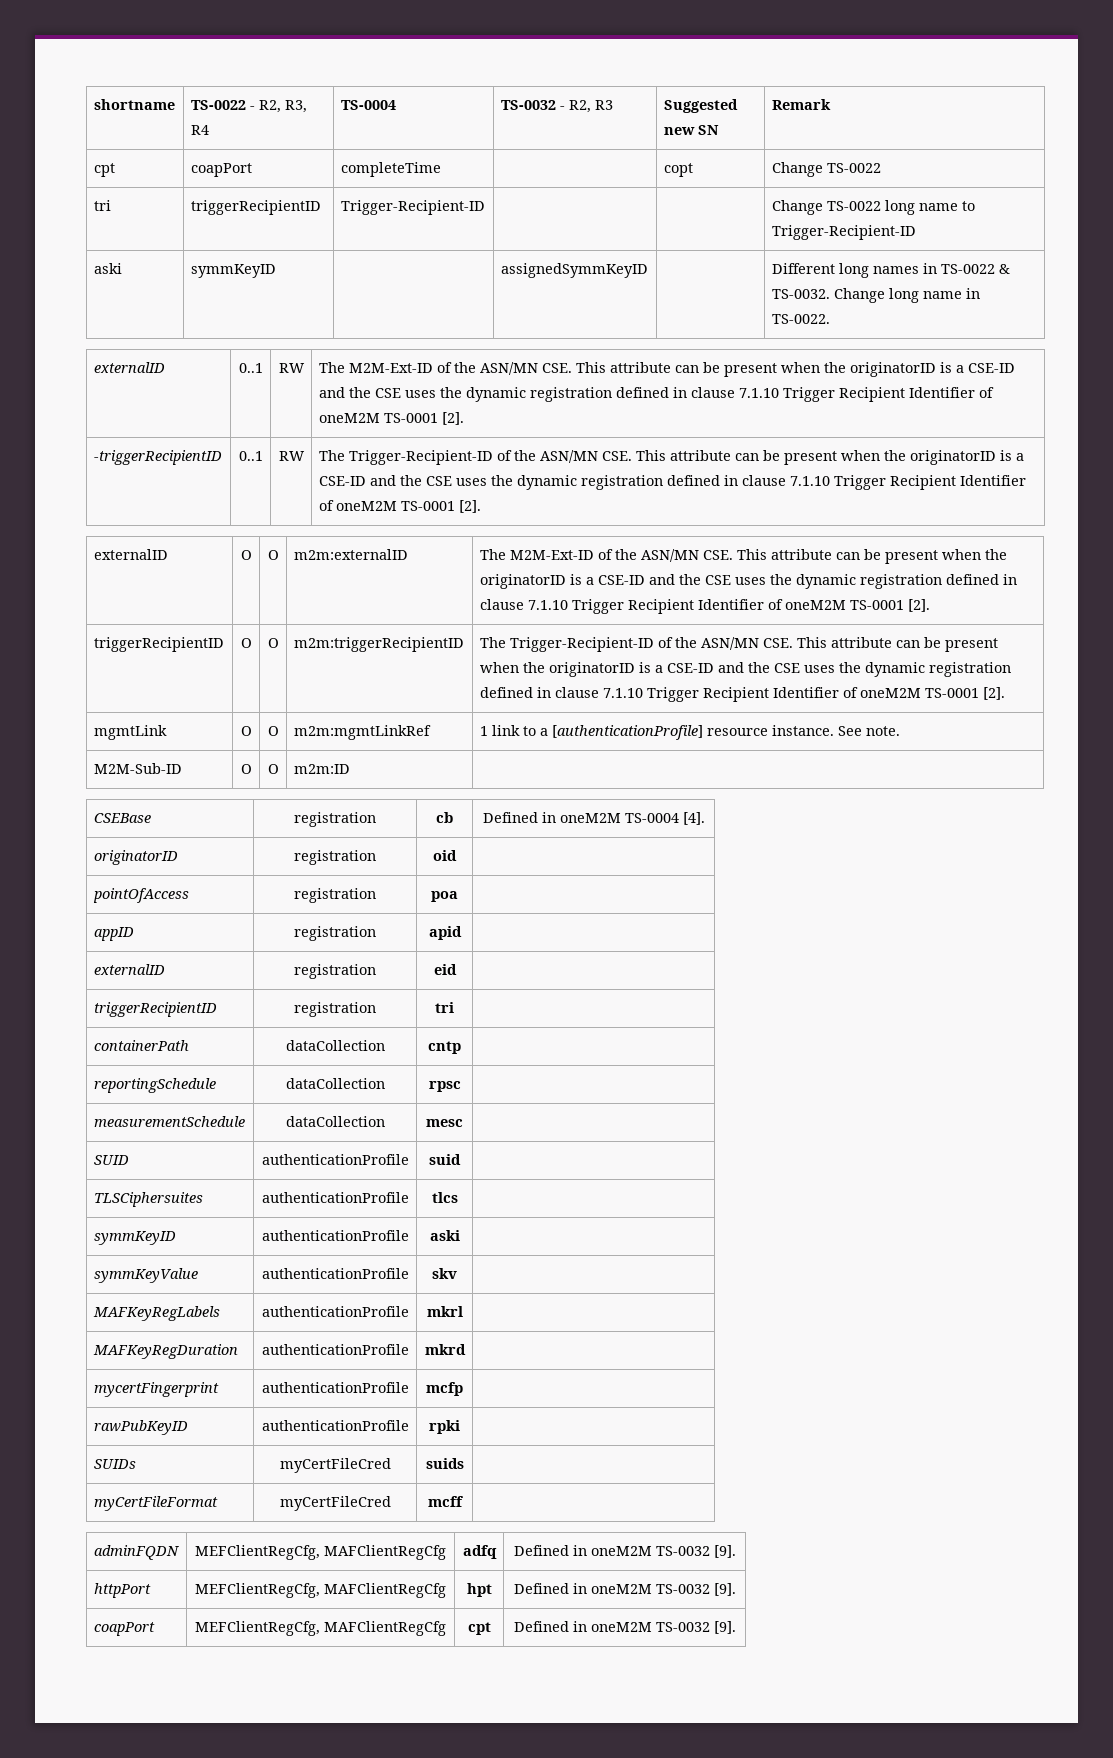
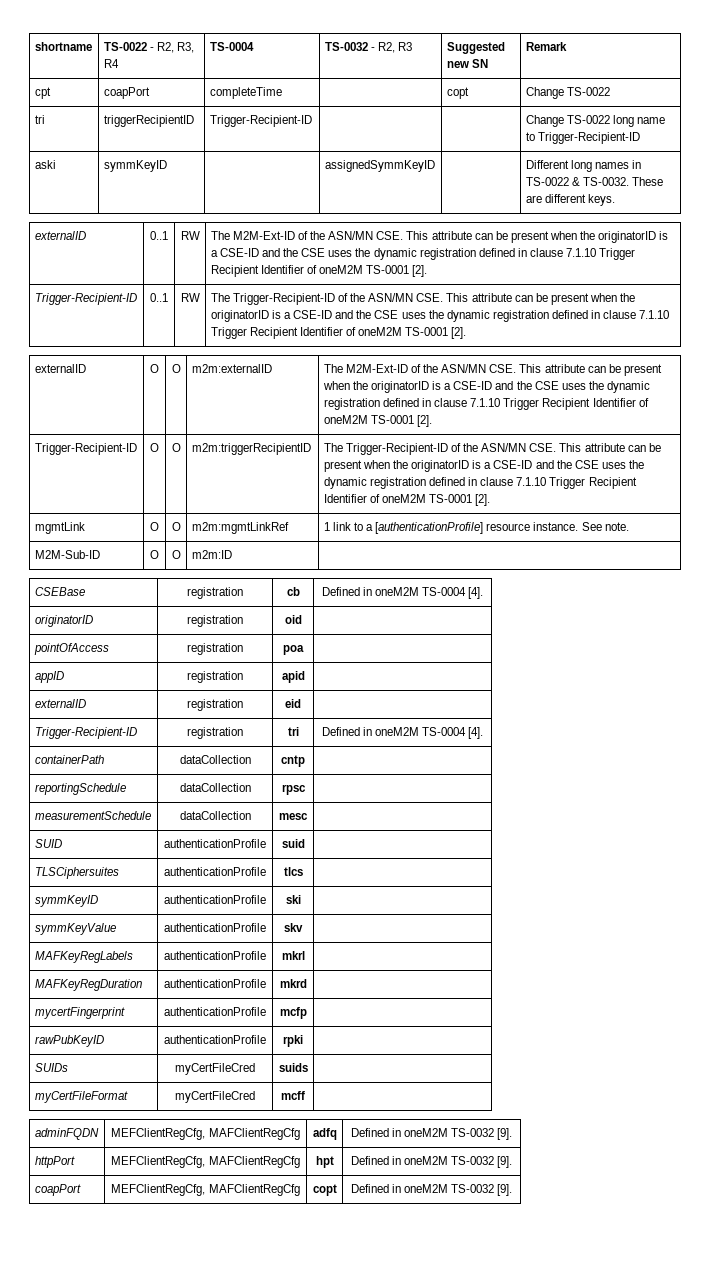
- aski | symmKeyID | | assignedSymmKeyID | | Different long names in TS-0022 & TS-0032. Change long name in TS-0022.
+ aski | symmKeyID | | assignedSymmKeyID | | Different long names in TS-0022 & TS-0032. These are different keys.
- -triggerRecipientID | 0..1 | RW | The Trigger-Recipient-ID of the ASN/MN CSE. This attribute can be present when the originatorID is a CSE-ID and the CSE uses the dynamic registration defined in clause 7.1.10 Trigger Recipient Identifier of oneM2M TS-0001 [2].
+ Trigger-Recipient-ID | 0..1 | RW | The Trigger-Recipient-ID of the ASN/MN CSE. This attribute can be present when the originatorID is a CSE-ID and the CSE uses the dynamic registration defined in clause 7.1.10 Trigger Recipient Identifier of oneM2M TS-0001 [2].
- triggerRecipientID | O | O | m2m:triggerRecipientID | The Trigger-Recipient-ID of the ASN/MN CSE. This attribute can be present when the originatorID is a CSE-ID and the CSE uses the dynamic registration defined in clause 7.1.10 Trigger Recipient Identifier of oneM2M TS-0001 [2].
+ Trigger-Recipient-ID | O | O | m2m:triggerRecipientID | The Trigger-Recipient-ID of the ASN/MN CSE. This attribute can be present when the originatorID is a CSE-ID and the CSE uses the dynamic registration defined in clause 7.1.10 Trigger Recipient Identifier of oneM2M TS-0001 [2].
- triggerRecipientID | registration | tri |
+ Trigger-Recipient-ID | registration | tri | Defined in oneM2M TS-0004 [4].
- symmKeyID | authenticationProfile | aski |
+ symmKeyID | authenticationProfile | ski |
- coapPort | MEFClientRegCfg, MAFClientRegCfg | cpt | Defined in oneM2M TS-0032 [9].
+ coapPort | MEFClientRegCfg, MAFClientRegCfg | copt | Defined in oneM2M TS-0032 [9].

